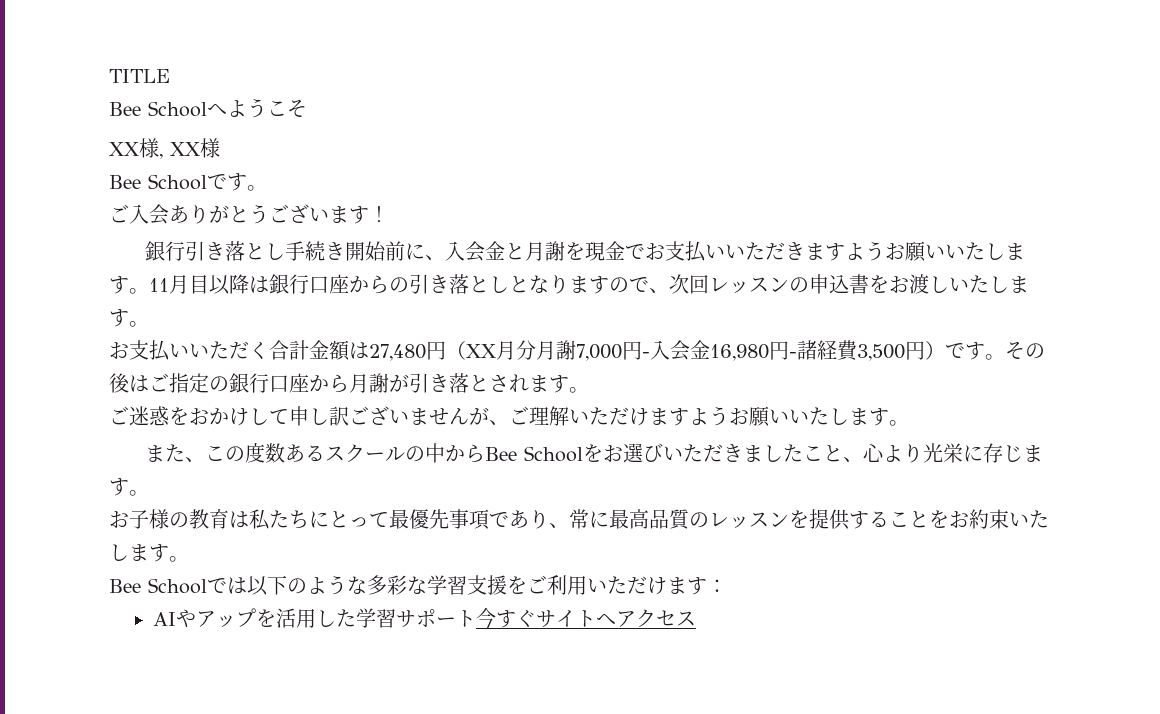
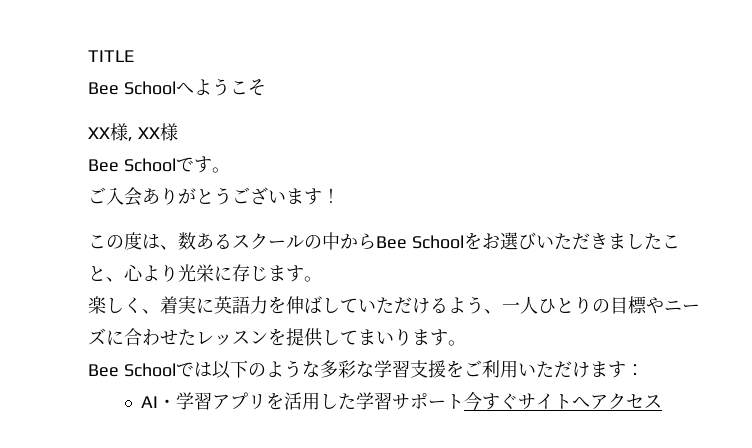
- 銀行引き落とし手続き開始前に、入会金と月謝を現金でお支払いいただきますようお願いいたします。11月目以降は銀行口座からの引き落としとなりますので、次回レッスンの申込書をお渡しいたします。
- お支払いいただく合計金額は27,480円（XX月分月謝7,000円-入会金16,980円-諸経費3,500円）です。その後はご指定の銀行口座から月謝が引き落とされます。
- ご迷惑をおかけして申し訳ございませんが、ご理解いただけますようお願いいたします。
- また、この度数あるスクールの中からBee Schoolをお選びいただきましたこと、心より光栄に存じます。
+ この度は、数あるスクールの中からBee Schoolをお選びいただきましたこと、心より光栄に存じます。
- お子様の教育は私たちにとって最優先事項であり、常に最高品質のレッスンを提供することをお約束いたします。
+ 楽しく、着実に英語力を伸ばしていただけるよう、一人ひとりの目標やニーズに合わせたレッスンを提供してまいります。
- AIやアップを活用した学習サポート今すぐサイトへアクセス
+ AI・学習アプリを活用した学習サポート今すぐサイトへアクセス

